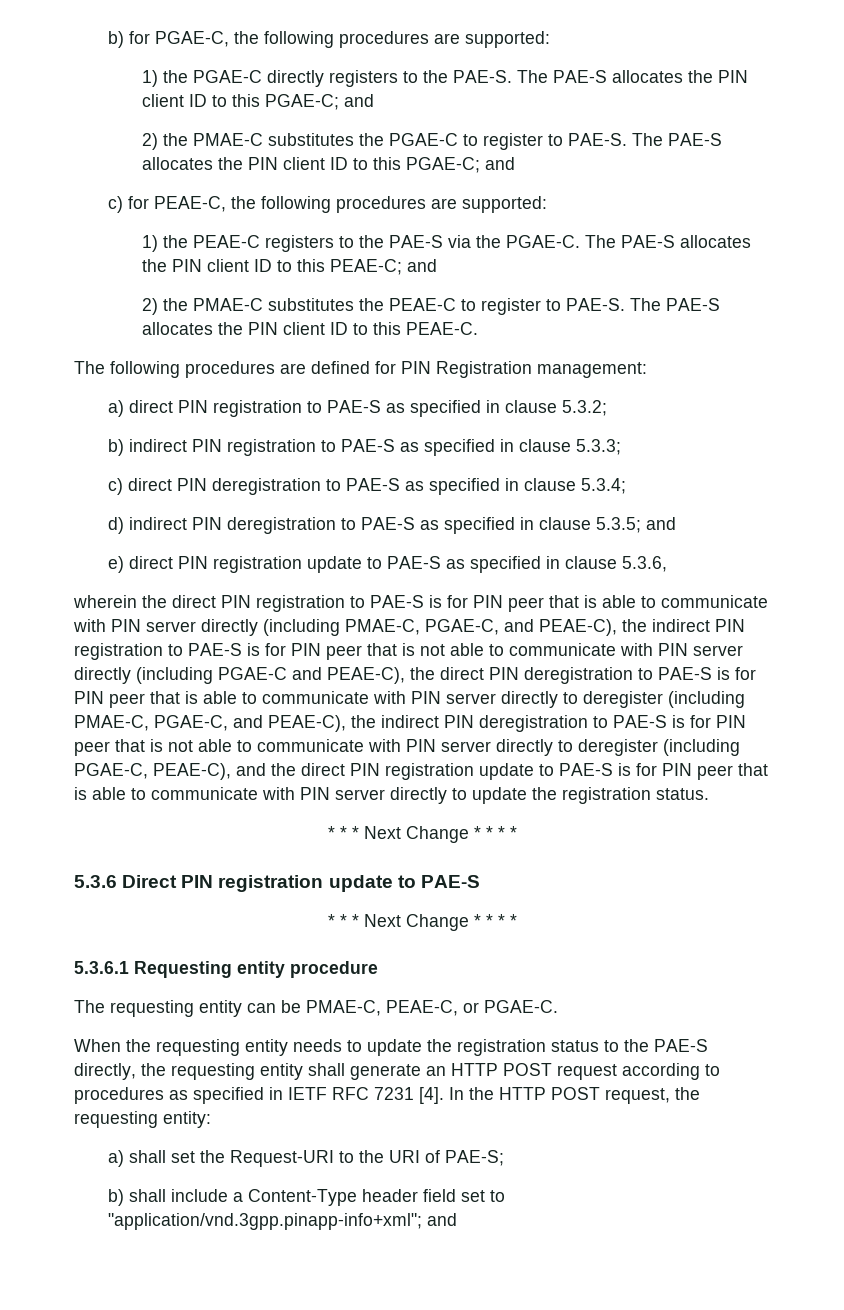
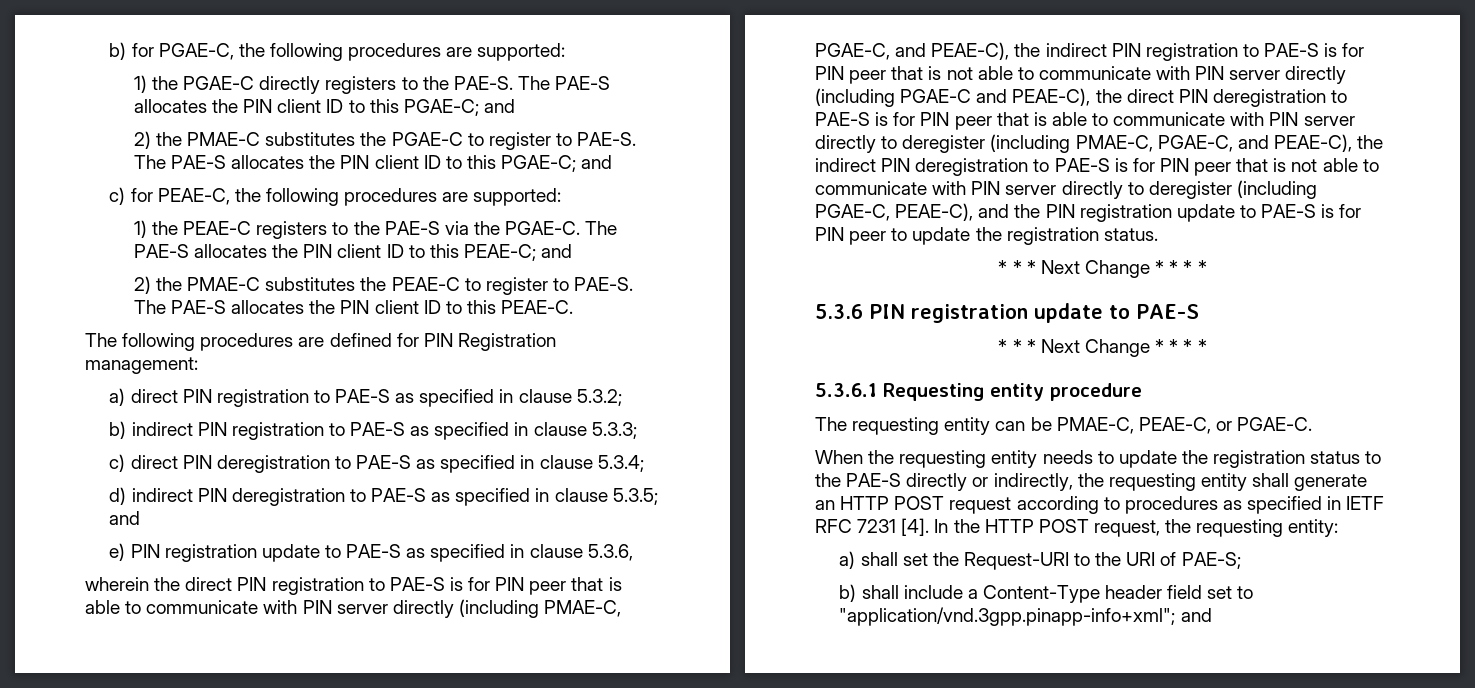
- e) direct PIN registration update to PAE-S as specified in clause 5.3.6,
+ e) PIN registration update to PAE-S as specified in clause 5.3.6,
- wherein the direct PIN registration to PAE-S is for PIN peer that is able to communicate with PIN server directly (including PMAE-C, PGAE-C, and PEAE-C), the indirect PIN registration to PAE-S is for PIN peer that is not able to communicate with PIN server directly (including PGAE-C and PEAE-C), the direct PIN deregistration to PAE-S is for PIN peer that is able to communicate with PIN server directly to deregister (including PMAE-C, PGAE-C, and PEAE-C), the indirect PIN deregistration to PAE-S is for PIN peer that is not able to communicate with PIN server directly to deregister (including PGAE-C, PEAE-C), and the direct PIN registration update to PAE-S is for PIN peer that is able to communicate with PIN server directly to update the registration status.
+ wherein the direct PIN registration to PAE-S is for PIN peer that is able to communicate with PIN server directly (including PMAE-C, PGAE-C, and PEAE-C), the indirect PIN registration to PAE-S is for PIN peer that is not able to communicate with PIN server directly (including PGAE-C and PEAE-C), the direct PIN deregistration to PAE-S is for PIN peer that is able to communicate with PIN server directly to deregister (including PMAE-C, PGAE-C, and PEAE-C), the indirect PIN deregistration to PAE-S is for PIN peer that is not able to communicate with PIN server directly to deregister (including PGAE-C, PEAE-C), and the PIN registration update to PAE-S is for PIN peer to update the registration status.
- 5.3.6 Direct PIN registration update to PAE-S
+ 5.3.6 PIN registration update to PAE-S
- When the requesting entity needs to update the registration status to the PAE-S directly, the requesting entity shall generate an HTTP POST request according to procedures as specified in IETF RFC 7231 [4].
+ When the requesting entity needs to update the registration status to the PAE-S directly or indirectly, the requesting entity shall generate an HTTP POST request according to procedures as specified in IETF RFC 7231 [4].

